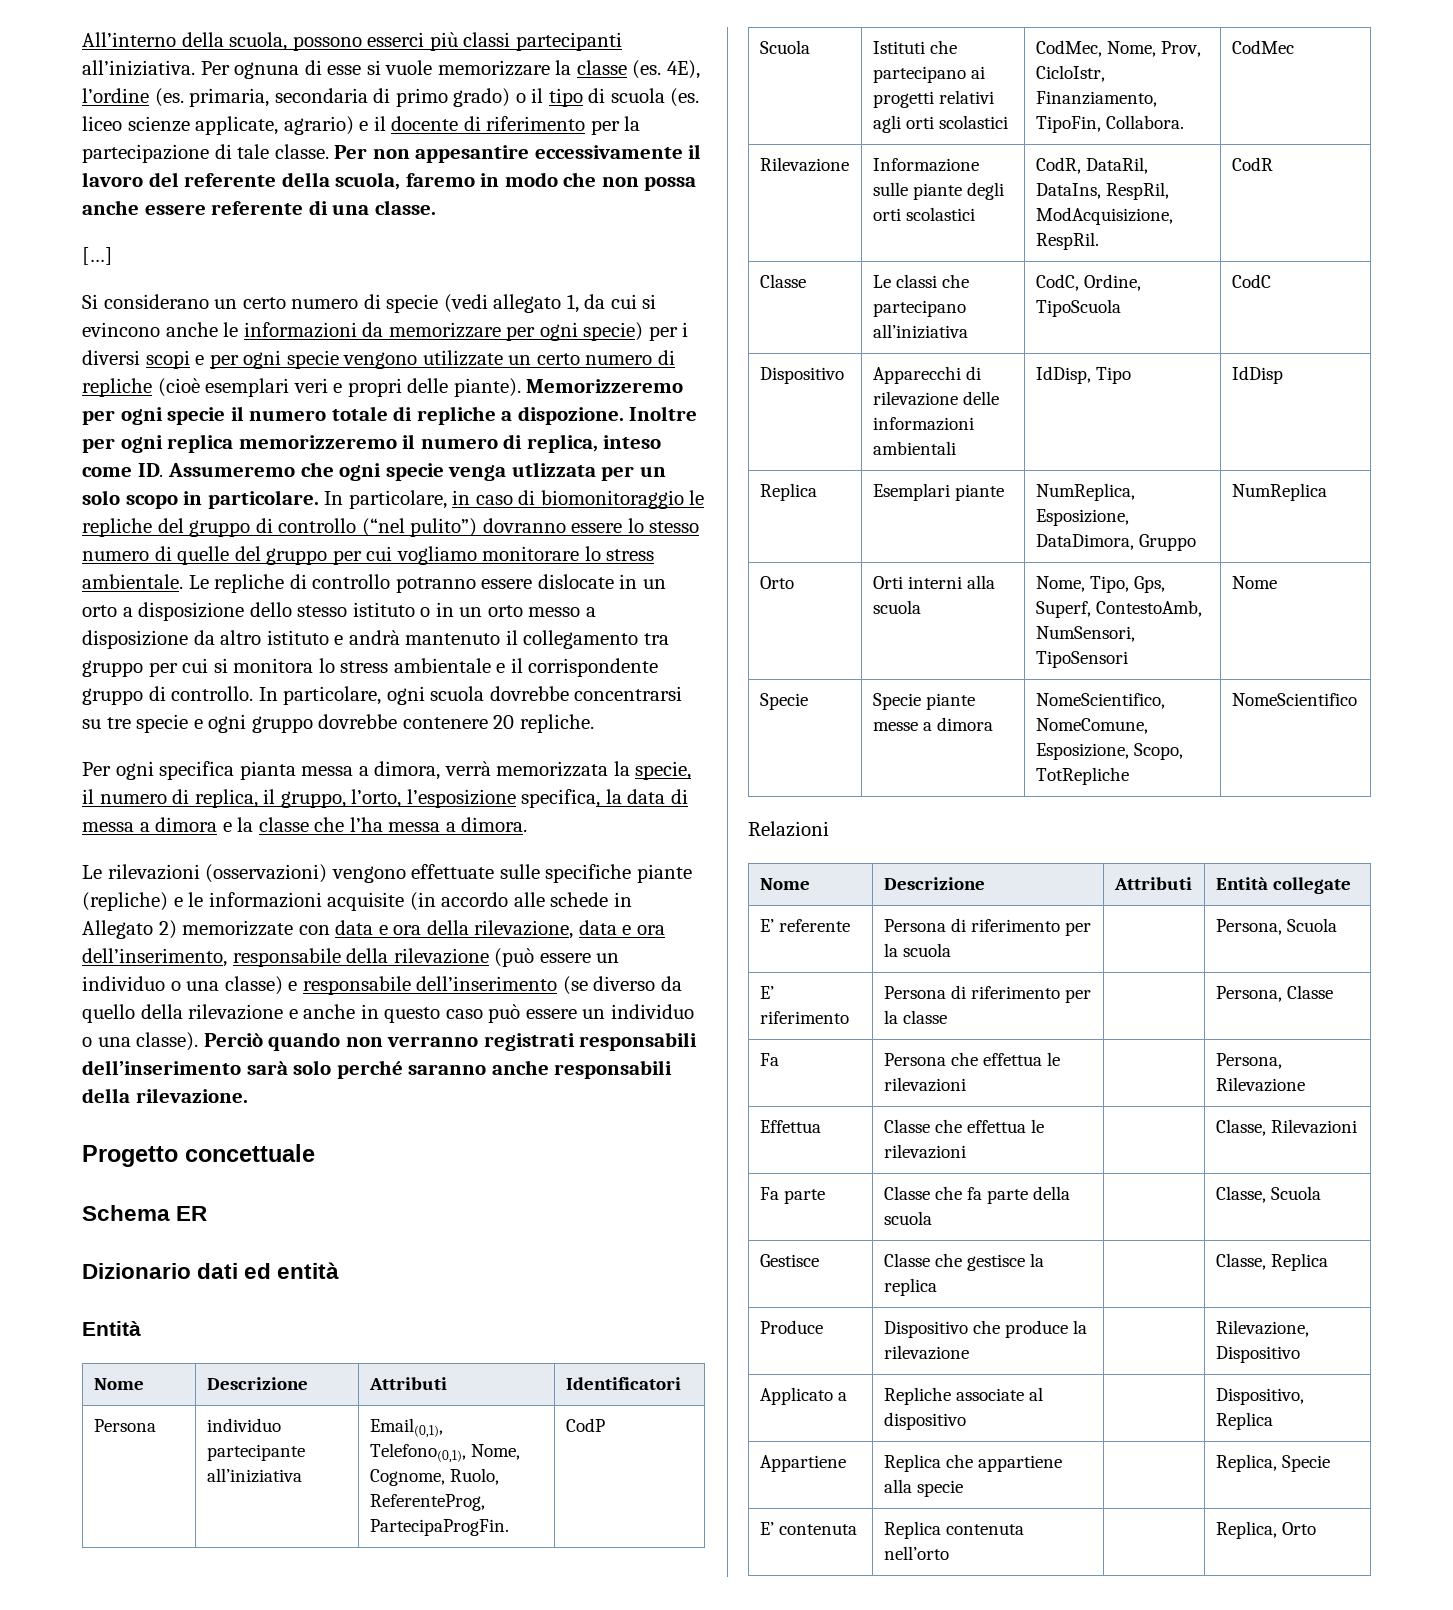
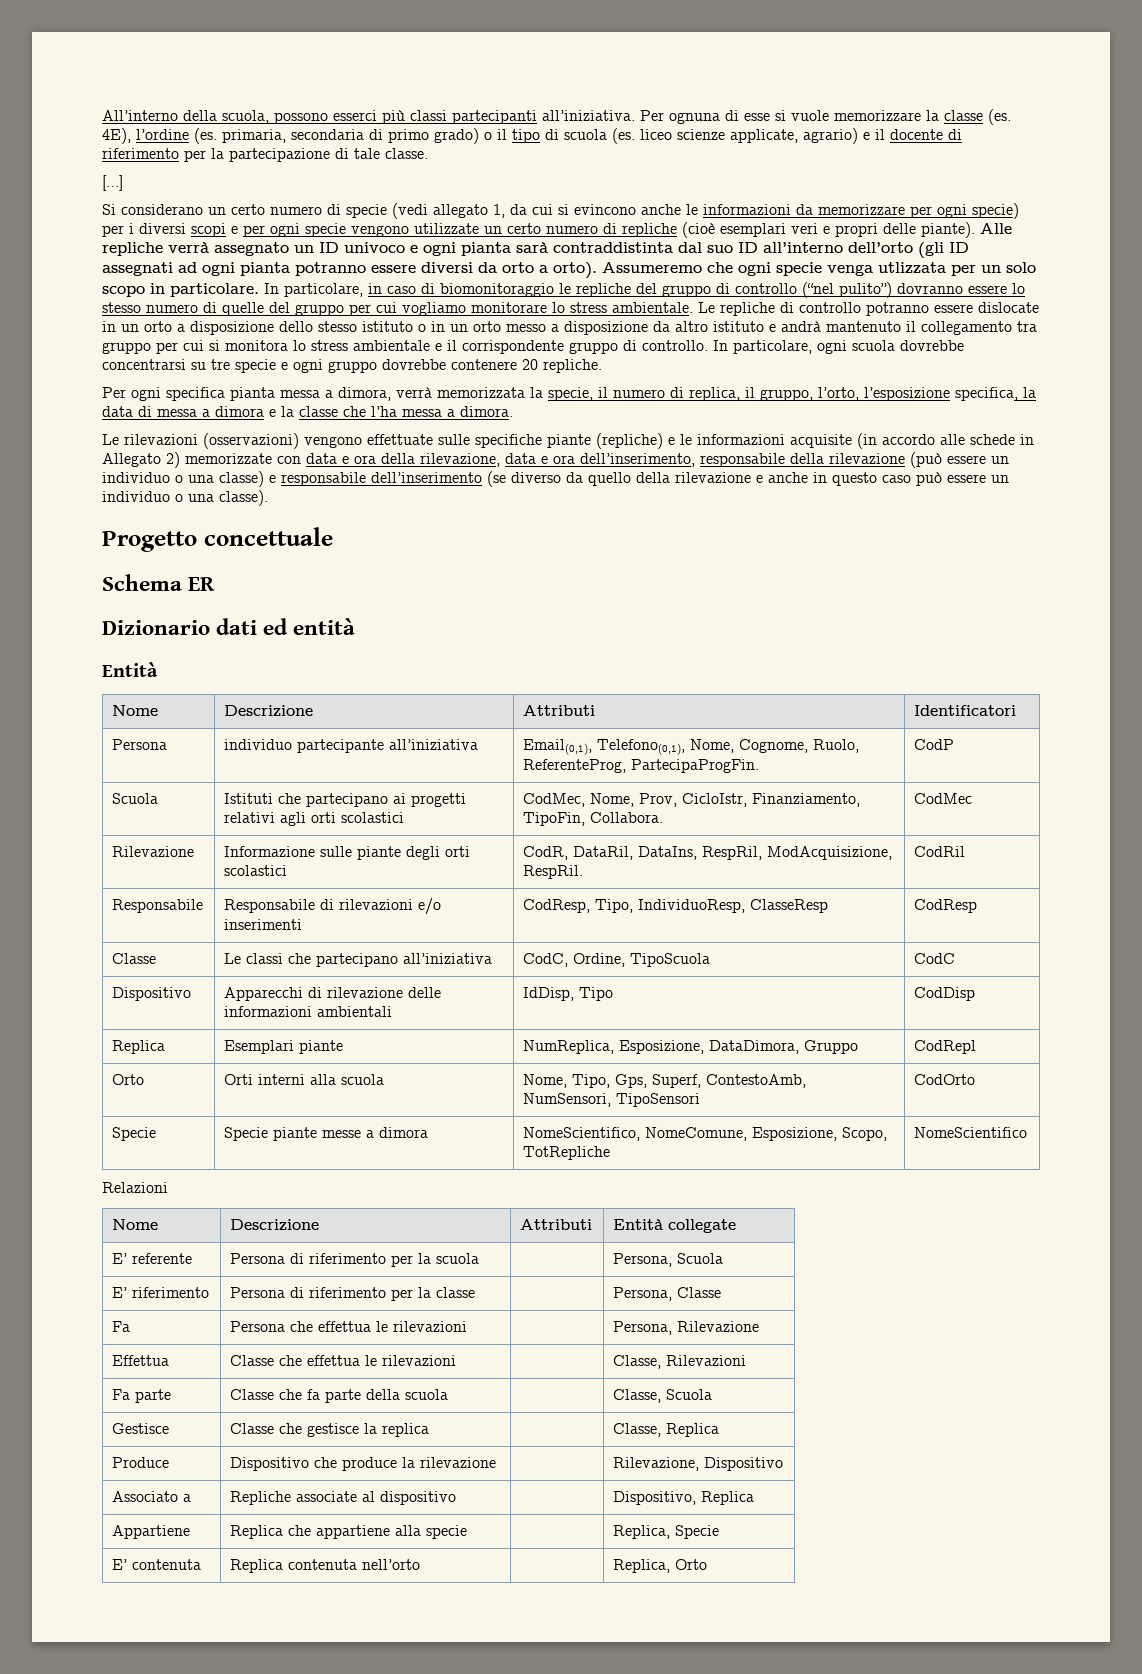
- Per non appesantire eccessivamente il lavoro del referente della scuola, faremo in modo che non possa anche essere referente di una classe.
- Memorizzeremo per ogni specie il numero totale di repliche a dispozione. Inoltre per ogni replica memorizzeremo il numero di replica, inteso come ID. Assumeremo che ogni specie venga utlizzata per un solo scopo in particolare.
+ Alle repliche verrà assegnato un ID univoco e ogni pianta sarà contraddistinta dal suo ID all’interno dell’orto (gli ID assegnati ad ogni pianta potranno essere diversi da orto a orto). Assumeremo che ogni specie venga utlizzata per un solo scopo in particolare.
- Perciò quando non verranno registrati responsabili dell’inserimento sarà solo perché saranno anche responsabili della rilevazione.
- Rilevazione | Informazione sulle piante degli orti scolastici | CodR, DataRil, DataIns, RespRil, ModAcquisizione, RespRil. | CodR
+ Rilevazione | Informazione sulle piante degli orti scolastici | CodR, DataRil, DataIns, RespRil, ModAcquisizione, RespRil. | CodRil
+ Responsabile | Responsabile di rilevazioni e/o inserimenti | CodResp, Tipo, IndividuoResp, ClasseResp | CodResp
- Dispositivo | Apparecchi di rilevazione delle informazioni ambientali | IdDisp, Tipo | IdDisp
+ Dispositivo | Apparecchi di rilevazione delle informazioni ambientali | IdDisp, Tipo | CodDisp
- Replica | Esemplari piante | NumReplica, Esposizione, DataDimora, Gruppo | NumReplica
+ Replica | Esemplari piante | NumReplica, Esposizione, DataDimora, Gruppo | CodRepl
- Orto | Orti interni alla scuola | Nome, Tipo, Gps, Superf, ContestoAmb, NumSensori, TipoSensori | Nome
+ Orto | Orti interni alla scuola | Nome, Tipo, Gps, Superf, ContestoAmb, NumSensori, TipoSensori | CodOrto
- Applicato a | Repliche associate al dispositivo | | Dispositivo, Replica
+ Associato a | Repliche associate al dispositivo | | Dispositivo, Replica

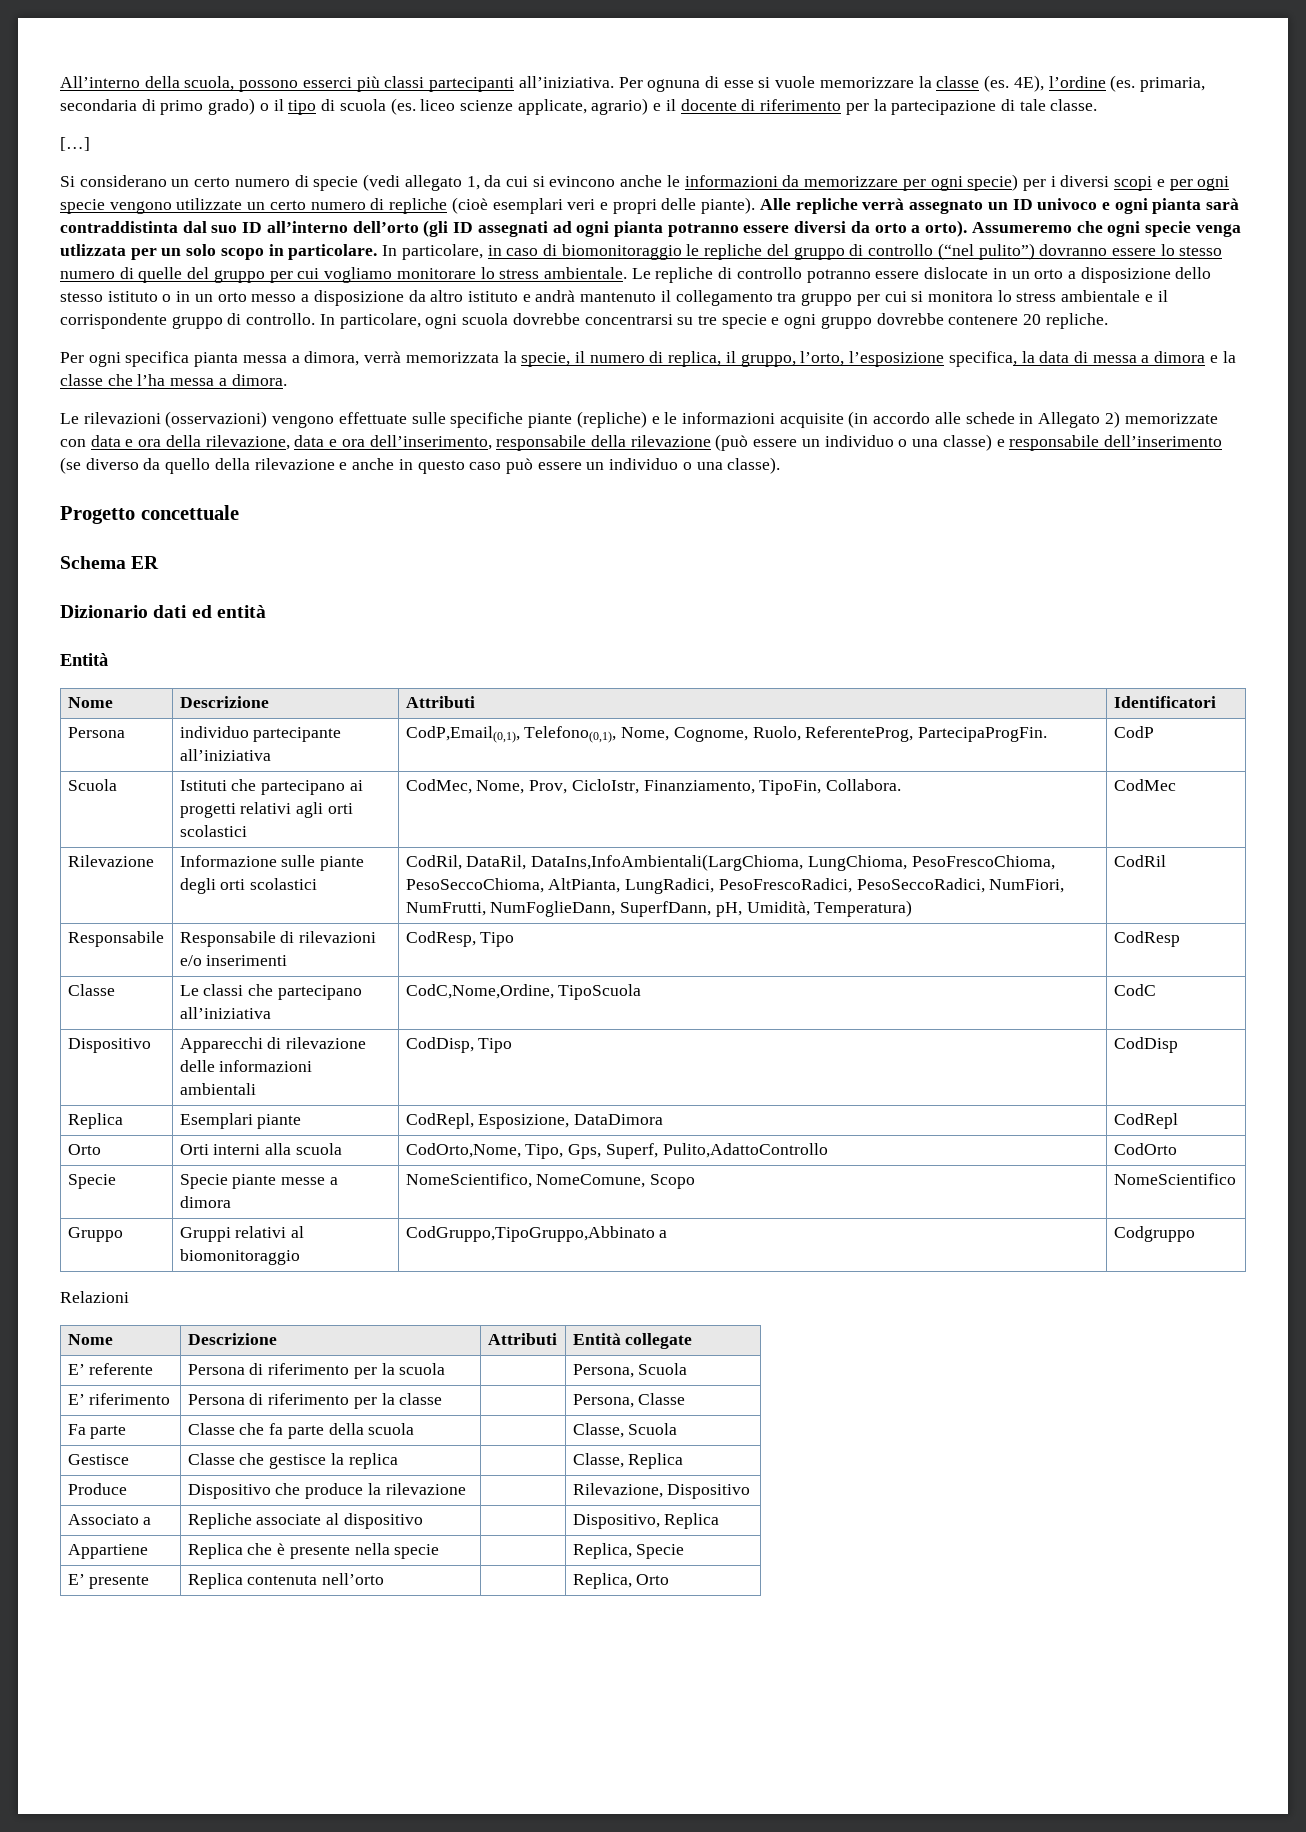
- Persona | individuo partecipante all’iniziativa | Email(0,1), Telefono(0,1), Nome, Cognome, Ruolo, ReferenteProg, PartecipaProgFin. | CodP
+ Persona | individuo partecipante all’iniziativa | CodP,Email(0,1), Telefono(0,1), Nome, Cognome, Ruolo, ReferenteProg, PartecipaProgFin. | CodP
- Rilevazione | Informazione sulle piante degli orti scolastici | CodR, DataRil, DataIns, RespRil, ModAcquisizione, RespRil. | CodRil
+ Rilevazione | Informazione sulle piante degli orti scolastici | CodRil, DataRil, DataIns,InfoAmbientali(LargChioma, LungChioma, PesoFrescoChioma, PesoSeccoChioma, AltPianta, LungRadici, PesoFrescoRadici, PesoSeccoRadici, NumFiori, NumFrutti, NumFoglieDann, SuperfDann, pH, Umidità, Temperatura) | CodRil
- Responsabile | Responsabile di rilevazioni e/o inserimenti | CodResp, Tipo, IndividuoResp, ClasseResp | CodResp
+ Responsabile | Responsabile di rilevazioni e/o inserimenti | CodResp, Tipo | CodResp
- Classe | Le classi che partecipano all’iniziativa | CodC, Ordine, TipoScuola | CodC
+ Classe | Le classi che partecipano all’iniziativa | CodC,Nome,Ordine, TipoScuola | CodC
- Dispositivo | Apparecchi di rilevazione delle informazioni ambientali | IdDisp, Tipo | CodDisp
+ Dispositivo | Apparecchi di rilevazione delle informazioni ambientali | CodDisp, Tipo | CodDisp
- Replica | Esemplari piante | NumReplica, Esposizione, DataDimora, Gruppo | CodRepl
+ Replica | Esemplari piante | CodRepl, Esposizione, DataDimora | CodRepl
- Orto | Orti interni alla scuola | Nome, Tipo, Gps, Superf, ContestoAmb, NumSensori, TipoSensori | CodOrto
+ Orto | Orti interni alla scuola | CodOrto,Nome, Tipo, Gps, Superf, Pulito,AdattoControllo | CodOrto
- Specie | Specie piante messe a dimora | NomeScientifico, NomeComune, Esposizione, Scopo, TotRepliche | NomeScientifico
+ Specie | Specie piante messe a dimora | NomeScientifico, NomeComune, Scopo | NomeScientifico
+ Gruppo | Gruppi relativi al biomonitoraggio | CodGruppo,TipoGruppo,Abbinato a | Codgruppo
- Fa | Persona che effettua le rilevazioni | | Persona, Rilevazione
- Effettua | Classe che effettua le rilevazioni | | Classe, Rilevazioni
- Appartiene | Replica che appartiene alla specie | | Replica, Specie
+ Appartiene | Replica che è presente nella specie | | Replica, Specie
- E’ contenuta | Replica contenuta nell’orto | | Replica, Orto
+ E’ presente | Replica contenuta nell’orto | | Replica, Orto

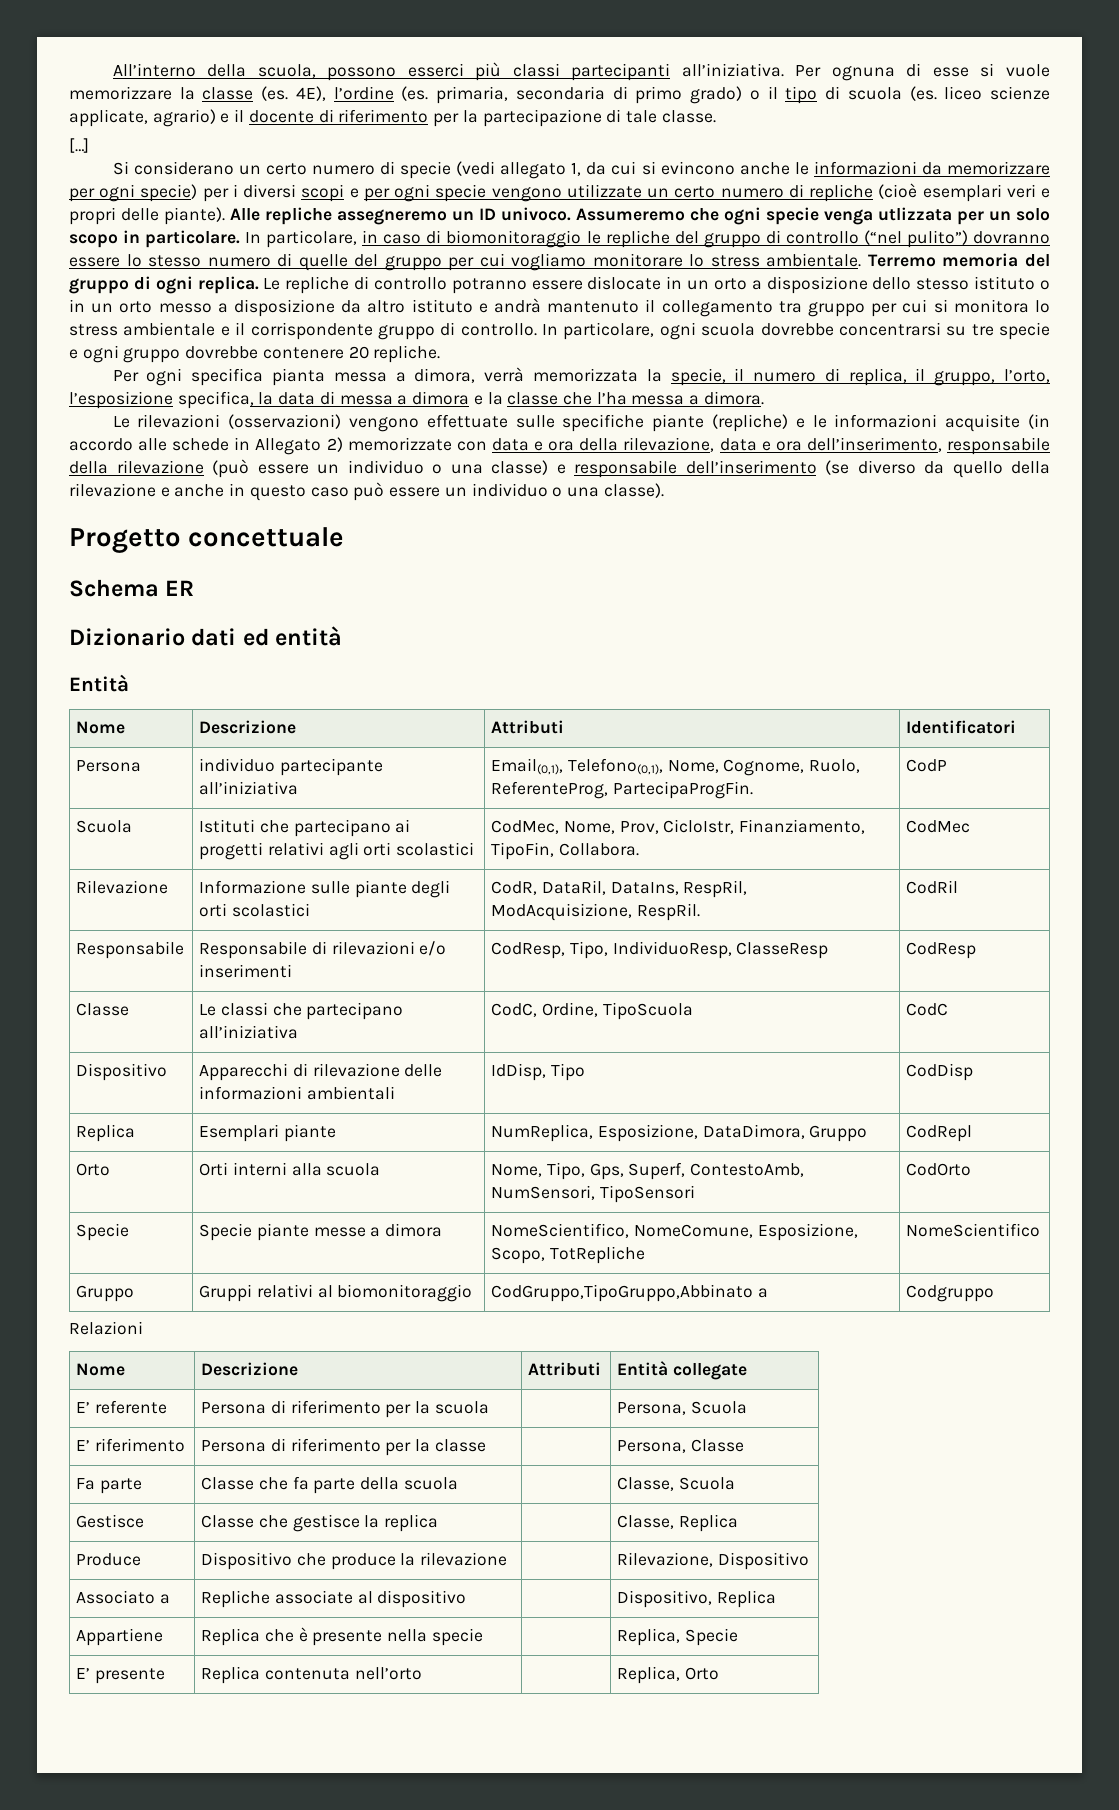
- Alle repliche verrà assegnato un ID univoco e ogni pianta sarà contraddistinta dal suo ID all’interno dell’orto (gli ID assegnati ad ogni pianta potranno essere diversi da orto a orto).
+ Alle repliche assegneremo un ID univoco.
+ Terremo memoria del gruppo di ogni replica.
- Persona | individuo partecipante all’iniziativa | CodP,Email(0,1), Telefono(0,1), Nome, Cognome, Ruolo, ReferenteProg, PartecipaProgFin. | CodP
+ Persona | individuo partecipante all’iniziativa | Email(0,1), Telefono(0,1), Nome, Cognome, Ruolo, ReferenteProg, PartecipaProgFin. | CodP
- Rilevazione | Informazione sulle piante degli orti scolastici | CodRil, DataRil, DataIns,InfoAmbientali(LargChioma, LungChioma, PesoFrescoChioma, PesoSeccoChioma, AltPianta, LungRadici, PesoFrescoRadici, PesoSeccoRadici, NumFiori, NumFrutti, NumFoglieDann, SuperfDann, pH, Umidità, Temperatura) | CodRil
+ Rilevazione | Informazione sulle piante degli orti scolastici | CodR, DataRil, DataIns, RespRil, ModAcquisizione, RespRil. | CodRil
- Responsabile | Responsabile di rilevazioni e/o inserimenti | CodResp, Tipo | CodResp
+ Responsabile | Responsabile di rilevazioni e/o inserimenti | CodResp, Tipo, IndividuoResp, ClasseResp | CodResp
- Classe | Le classi che partecipano all’iniziativa | CodC,Nome,Ordine, TipoScuola | CodC
+ Classe | Le classi che partecipano all’iniziativa | CodC, Ordine, TipoScuola | CodC
- Dispositivo | Apparecchi di rilevazione delle informazioni ambientali | CodDisp, Tipo | CodDisp
+ Dispositivo | Apparecchi di rilevazione delle informazioni ambientali | IdDisp, Tipo | CodDisp
- Replica | Esemplari piante | CodRepl, Esposizione, DataDimora | CodRepl
+ Replica | Esemplari piante | NumReplica, Esposizione, DataDimora, Gruppo | CodRepl
- Orto | Orti interni alla scuola | CodOrto,Nome, Tipo, Gps, Superf, Pulito,AdattoControllo | CodOrto
+ Orto | Orti interni alla scuola | Nome, Tipo, Gps, Superf, ContestoAmb, NumSensori, TipoSensori | CodOrto
- Specie | Specie piante messe a dimora | NomeScientifico, NomeComune, Scopo | NomeScientifico
+ Specie | Specie piante messe a dimora | NomeScientifico, NomeComune, Esposizione, Scopo, TotRepliche | NomeScientifico

